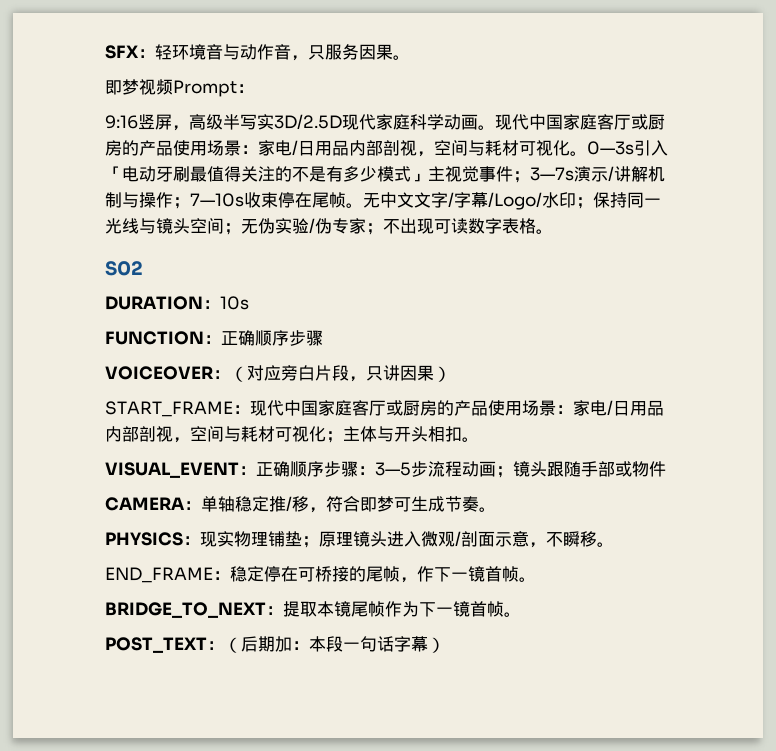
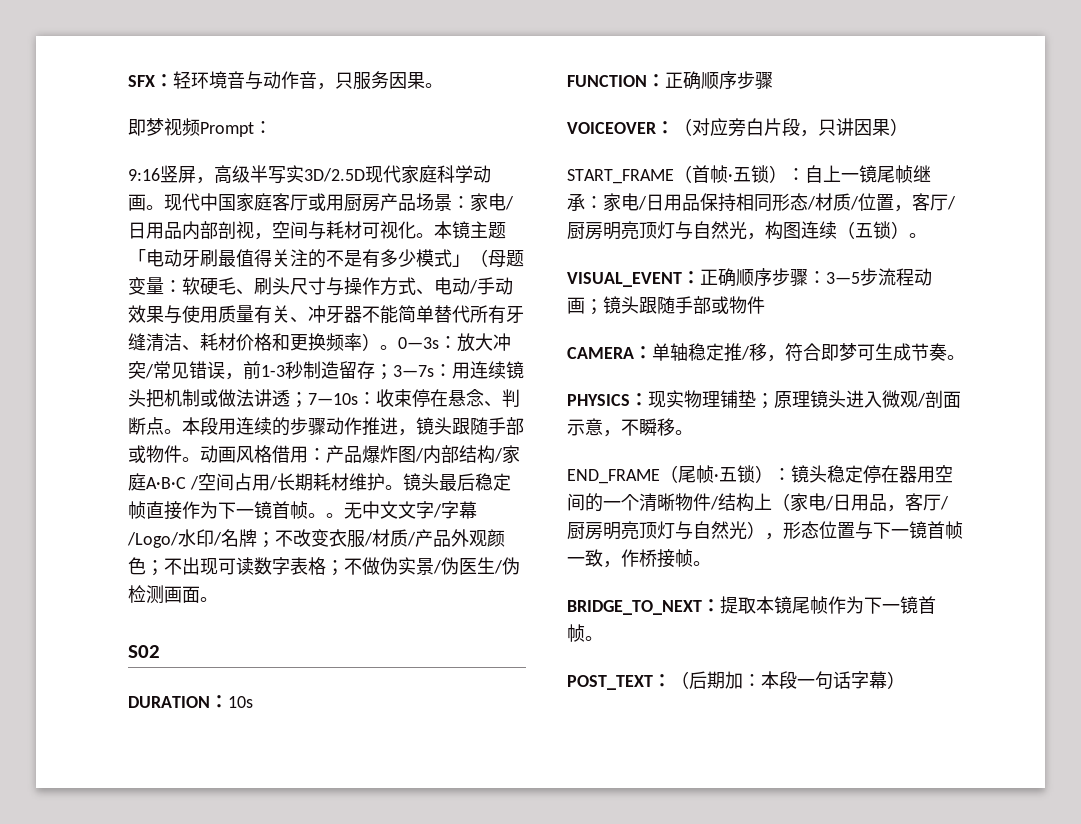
- 现代中国家庭客厅或厨房的产品使用场景：家电/日用品内部剖视，空间与耗材可视化。
+ 现代中国家庭客厅或用厨房产品场景：家电/日用品内部剖视，空间与耗材可视化。
- 0—3s引入「电动牙刷最值得关注的不是有多少模式」主视觉事件；3—7s演示/讲解机制与操作；7—10s收束停在尾帧。
+ 本镜主题「电动牙刷最值得关注的不是有多少模式」（母题变量：软硬毛、刷头尺寸与操作方式、电动/手动效果与使用质量有关、冲牙器不能简单替代所有牙缝清洁、耗材价格和更换频率）。0—3s：放大冲突/常见错误，前1-3秒制造留存；3—7s：用连续镜头把机制或做法讲透；7—10s：收束停在悬念、判断点。本段用连续的步骤动作推进，镜头跟随手部或物件。动画风格借用：产品爆炸图/内部结构/家庭A·B·C /空间占用/长期耗材维护。镜头最后稳定帧直接作为下一镜首帧。。
- 无中文文字/字幕/Logo/水印；保持同一光线与镜头空间；无伪实验/伪专家；不出现可读数字表格。
+ 无中文文字/字幕/Logo/水印/名牌；不改变衣服/材质/产品外观颜色；不出现可读数字表格；不做伪实景/伪医生/伪检测画面。
- START_FRAME：现代中国家庭客厅或厨房的产品使用场景：家电/日用品内部剖视，空间与耗材可视化；主体与开头相扣。
+ START_FRAME（首帧·五锁）：自上一镜尾帧继承：家电/日用品保持相同形态/材质/位置，客厅/厨房明亮顶灯与自然光，构图连续（五锁）。
- END_FRAME：稳定停在可桥接的尾帧，作下一镜首帧。
+ END_FRAME（尾帧·五锁）：镜头稳定停在器用空间的一个清晰物件/结构上（家电/日用品，客厅/厨房明亮顶灯与自然光），形态位置与下一镜首帧一致，作桥接帧。

